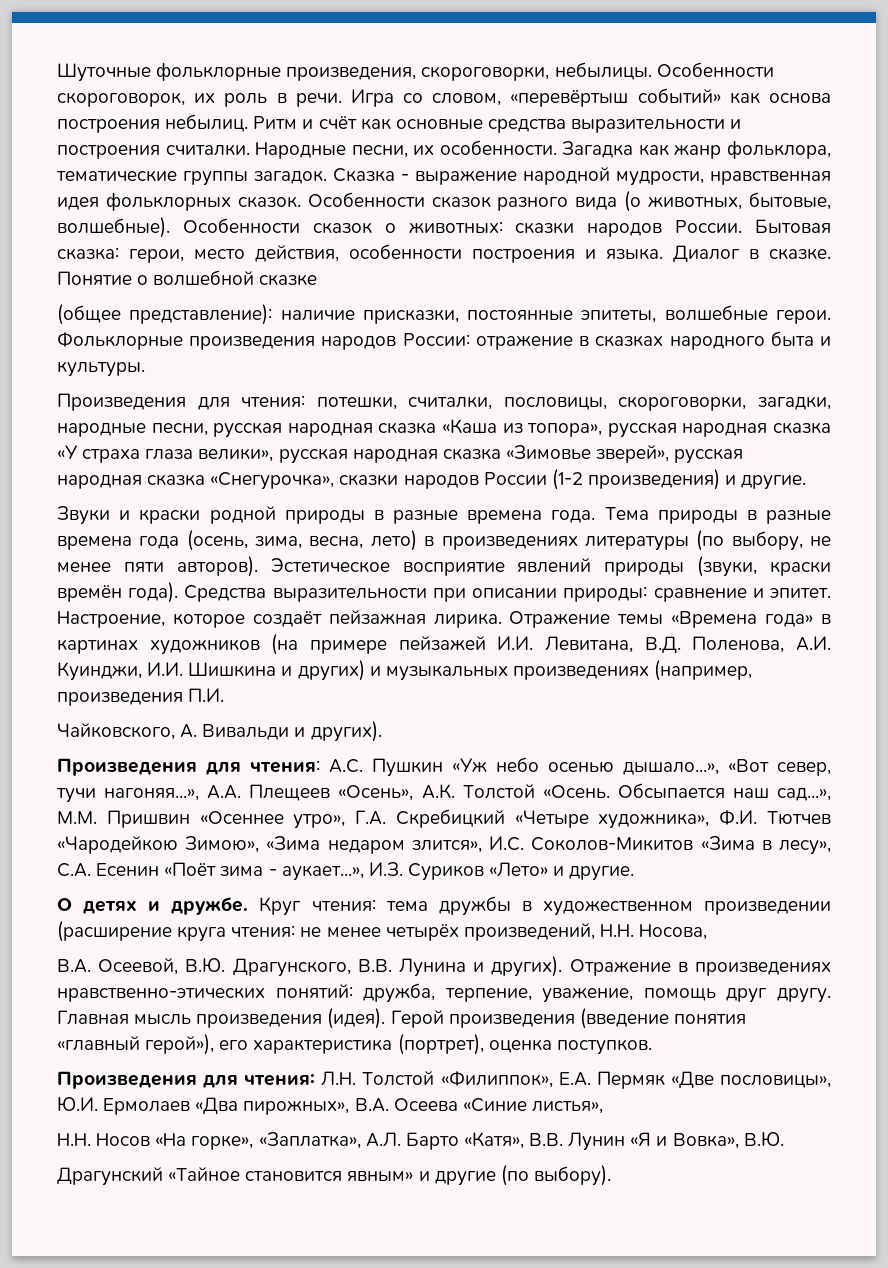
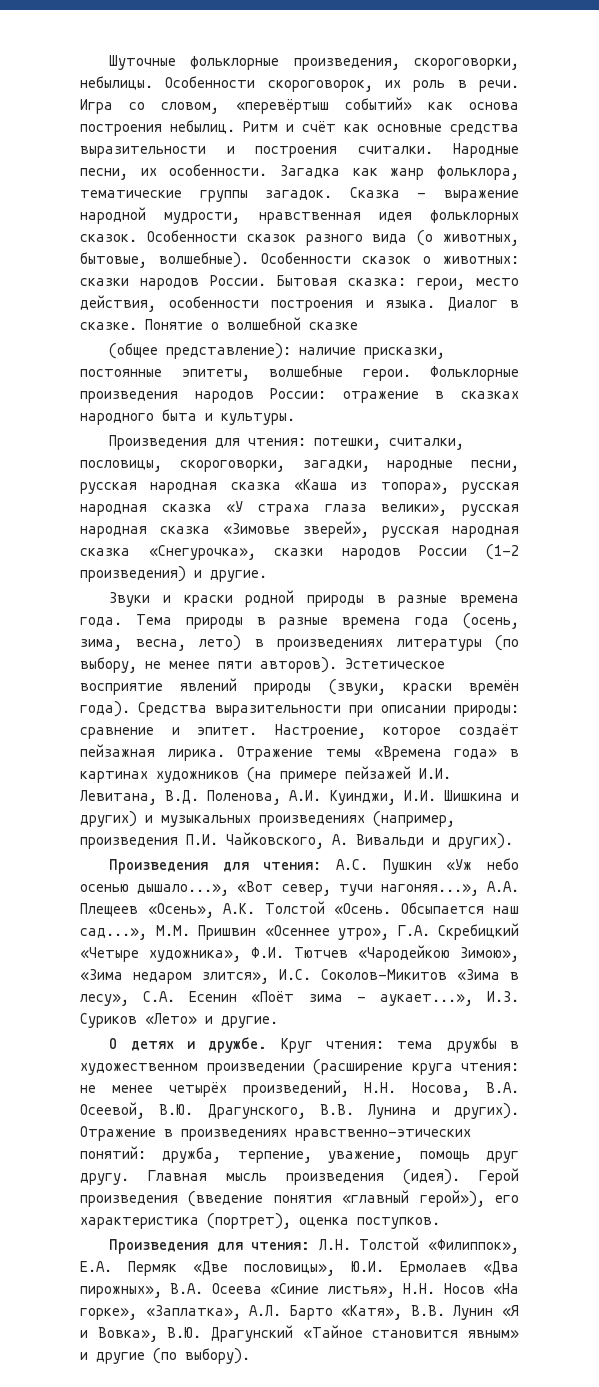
- Отражение темы «Времена года» в картинах художников (на примере пейзажей И.И. Левитана, В.Д. Поленова, А.И. Куинджи, И.И. Шишкина и других) и музыкальных произведениях (например, произведения П.И.
- Чайковского, А. Вивальди и других).
+ Отражение темы «Времена года» в картинах художников (на примере пейзажей И.И. Левитана, В.Д. Поленова, А.И. Куинджи, И.И. Шишкина и других) и музыкальных произведениях (например, произведения П.И. Чайковского, А. Вивальди и других).
- Круг чтения: тема дружбы в художественном произведении (расширение круга чтения: не менее четырёх произведений, Н.Н. Носова,
- В.А. Осеевой, В.Ю. Драгунского, В.В. Лунина и других).
+ Круг чтения: тема дружбы в художественном произведении (расширение круга чтения: не менее четырёх произведений, Н.Н. Носова, В.А. Осеевой, В.Ю. Драгунского, В.В. Лунина и других).
- Произведения для чтения: Л.Н. Толстой «Филиппок», Е.А. Пермяк «Две пословицы», Ю.И. Ермолаев «Два пирожных», В.А. Осеева «Синие листья»,
- Н.Н. Носов «На горке», «Заплатка», А.Л. Барто «Катя», В.В. Лунин «Я и Вовка», В.Ю.
- Драгунский «Тайное становится явным» и другие (по выбору).
+ Произведения для чтения: Л.Н. Толстой «Филиппок», Е.А. Пермяк «Две пословицы», Ю.И. Ермолаев «Два пирожных», В.А. Осеева «Синие листья», Н.Н. Носов «На горке», «Заплатка», А.Л. Барто «Катя», В.В. Лунин «Я и Вовка», В.Ю. Драгунский «Тайное становится явным» и другие (по выбору).

